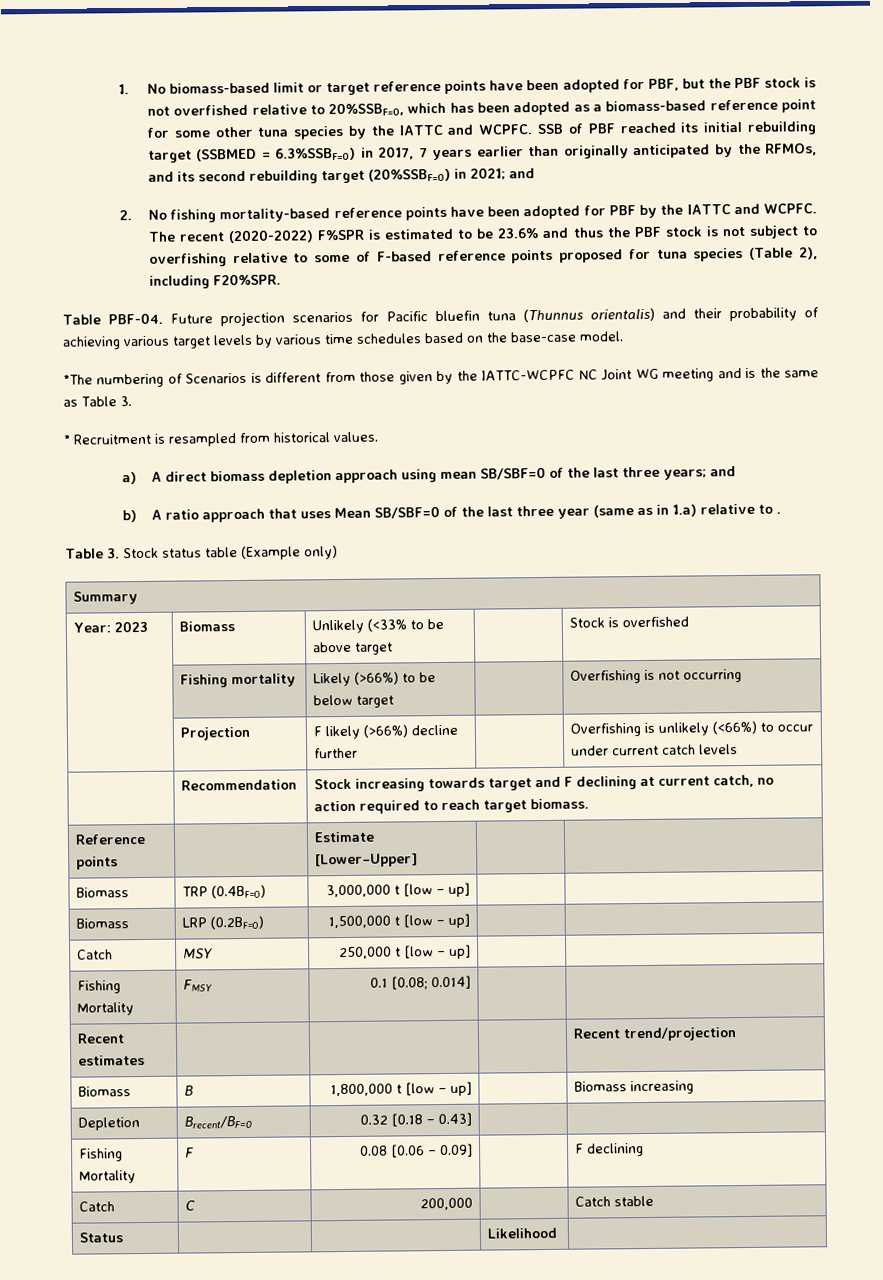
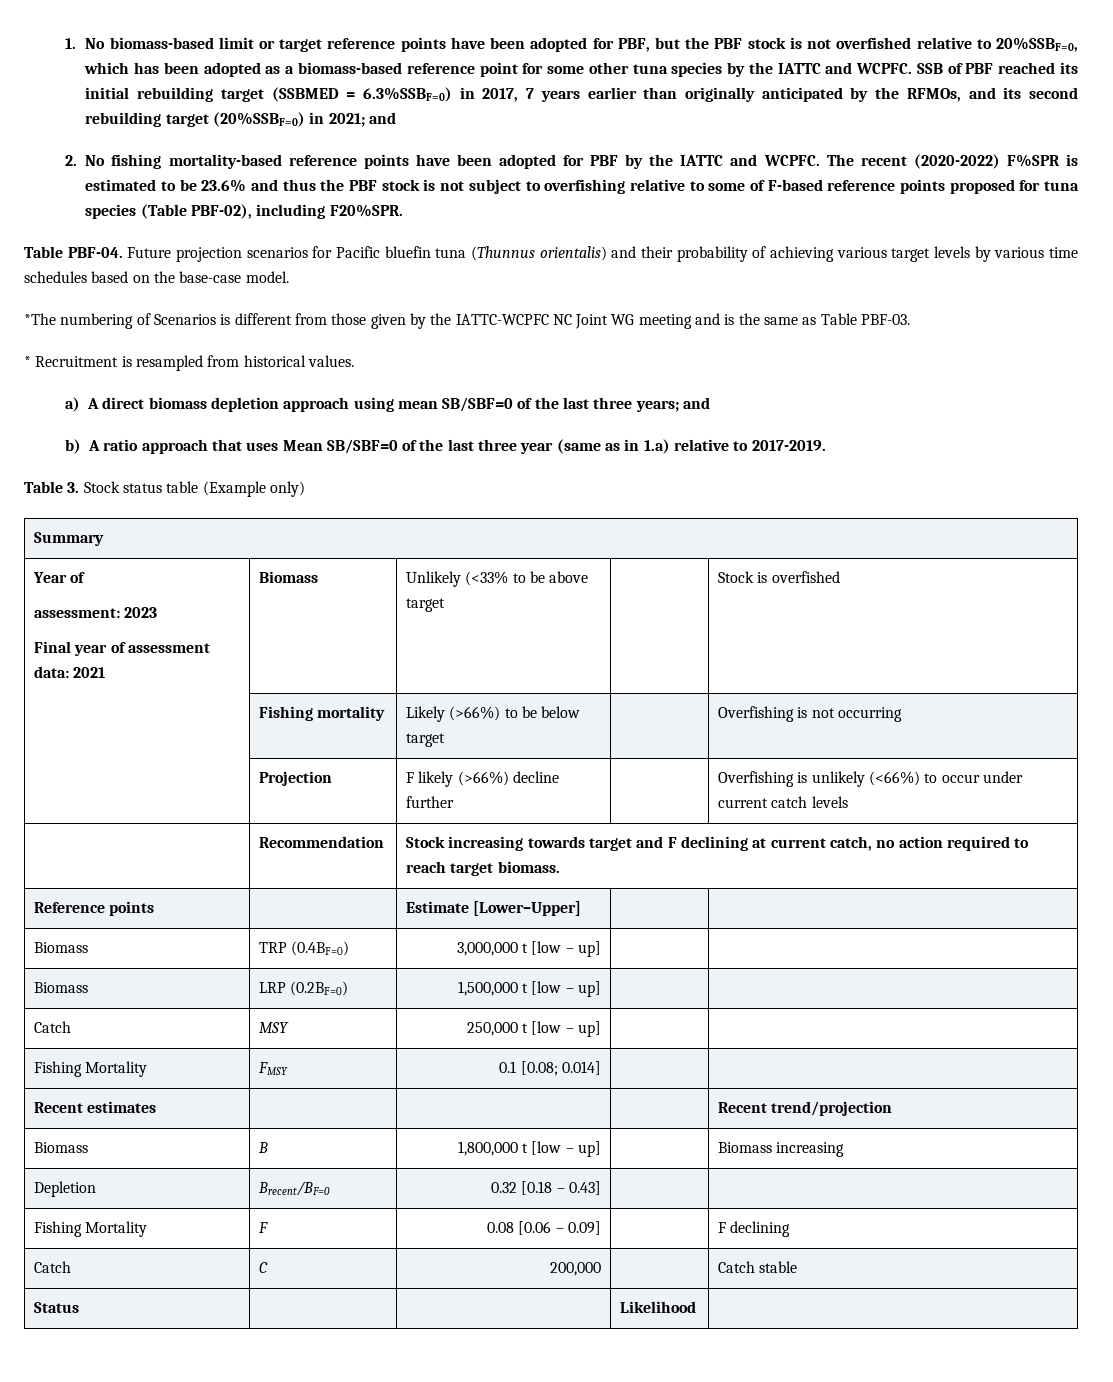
- The recent (2020-2022) F%SPR is estimated to be 23.6% and thus the PBF stock is not subject to overfishing relative to some of F-based reference points proposed for tuna species (Table 2), including F20%SPR.
+ The recent (2020-2022) F%SPR is estimated to be 23.6% and thus the PBF stock is not subject to overfishing relative to some of F-based reference points proposed for tuna species (Table PBF-02), including F20%SPR.
- *The numbering of Scenarios is different from those given by the IATTC-WCPFC NC Joint WG meeting and is the same as Table 3.
+ *The numbering of Scenarios is different from those given by the IATTC-WCPFC NC Joint WG meeting and is the same as Table PBF-03.
- b) A ratio approach that uses Mean SB/SBF=0 of the last three year (same as in 1.a) relative to .
+ b) A ratio approach that uses Mean SB/SBF=0 of the last three year (same as in 1.a) relative to 2017-2019.
- Year: 2023 | Biomass | Unlikely (<33% to be above target | | Stock is overfished
+ Year of
+ assessment: 2023
+ Final year of assessment data: 2021 | Biomass | Unlikely (<33% to be above target | | Stock is overfished

